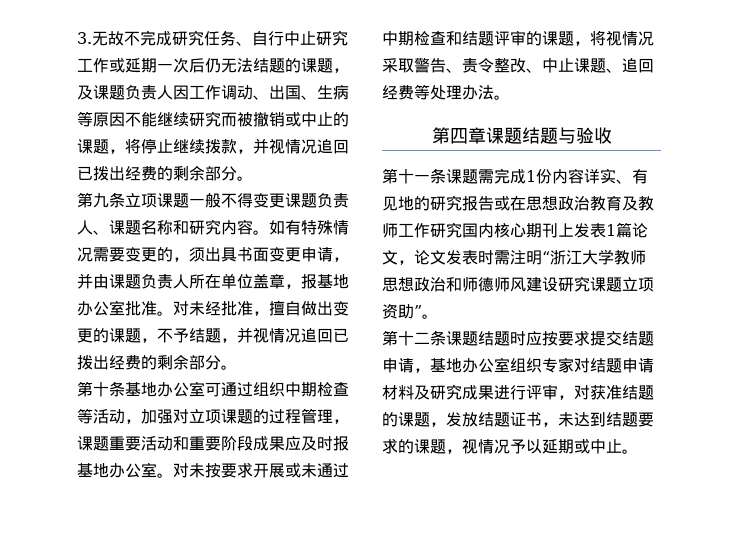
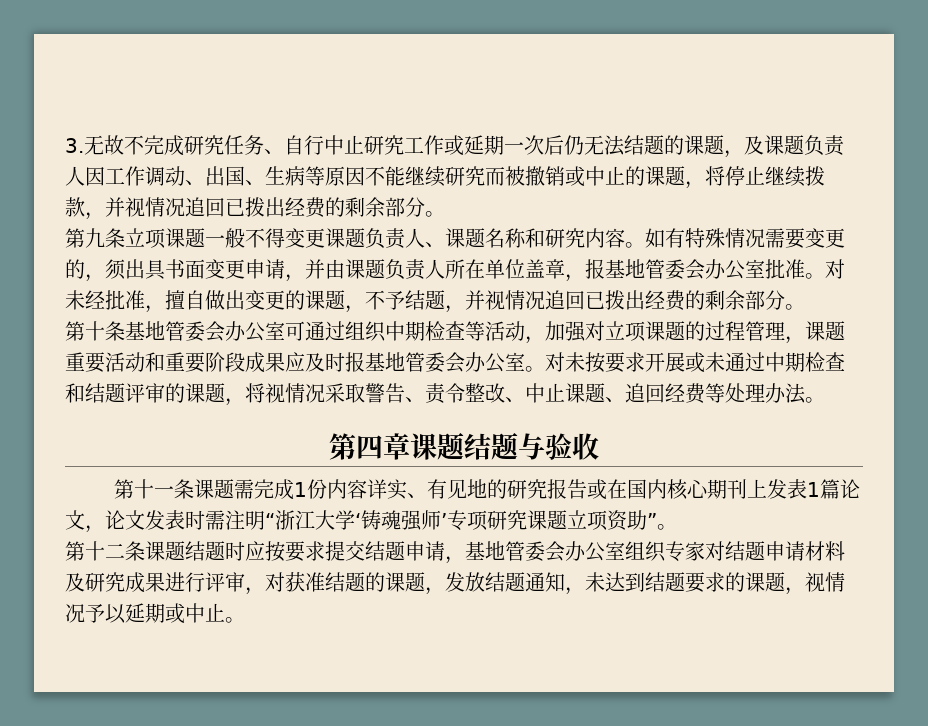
- 如有特殊情况需要变更的，须出具书面变更申请，并由课题负责人所在单位盖章，报基地办公室批准。
+ 如有特殊情况需要变更的，须出具书面变更申请，并由课题负责人所在单位盖章，报基地管委会办公室批准。
- 第十条基地办公室可通过组织中期检查等活动，加强对立项课题的过程管理，课题重要活动和重要阶段成果应及时报基地办公室。
+ 第十条基地管委会办公室可通过组织中期检查等活动，加强对立项课题的过程管理，课题重要活动和重要阶段成果应及时报基地管委会办公室。
- 第十一条课题需完成1份内容详实、有见地的研究报告或在思想政治教育及教师工作研究国内核心期刊上发表1篇论文，论文发表时需注明“浙江大学教师思想政治和师德师风建设研究课题立项资助”。
+ 第十一条课题需完成1份内容详实、有见地的研究报告或在国内核心期刊上发表1篇论文，论文发表时需注明“浙江大学‘铸魂强师’专项研究课题立项资助”。
- 第十二条课题结题时应按要求提交结题申请，基地办公室组织专家对结题申请材料及研究成果进行评审，对获准结题的课题，发放结题证书，未达到结题要求的课题，视情况予以延期或中止。
+ 第十二条课题结题时应按要求提交结题申请，基地管委会办公室组织专家对结题申请材料及研究成果进行评审，对获准结题的课题，发放结题通知，未达到结题要求的课题，视情况予以延期或中止。

